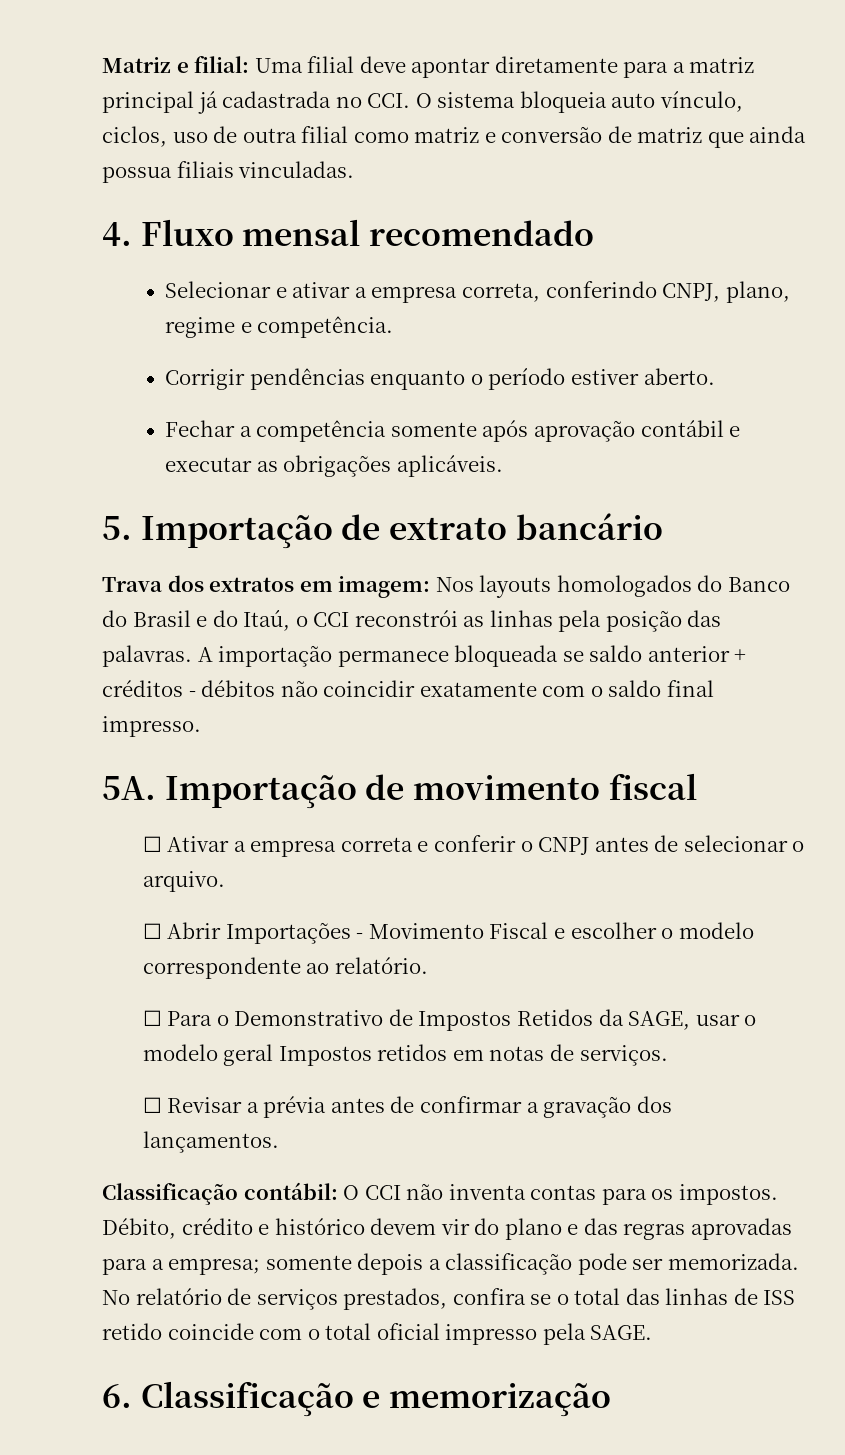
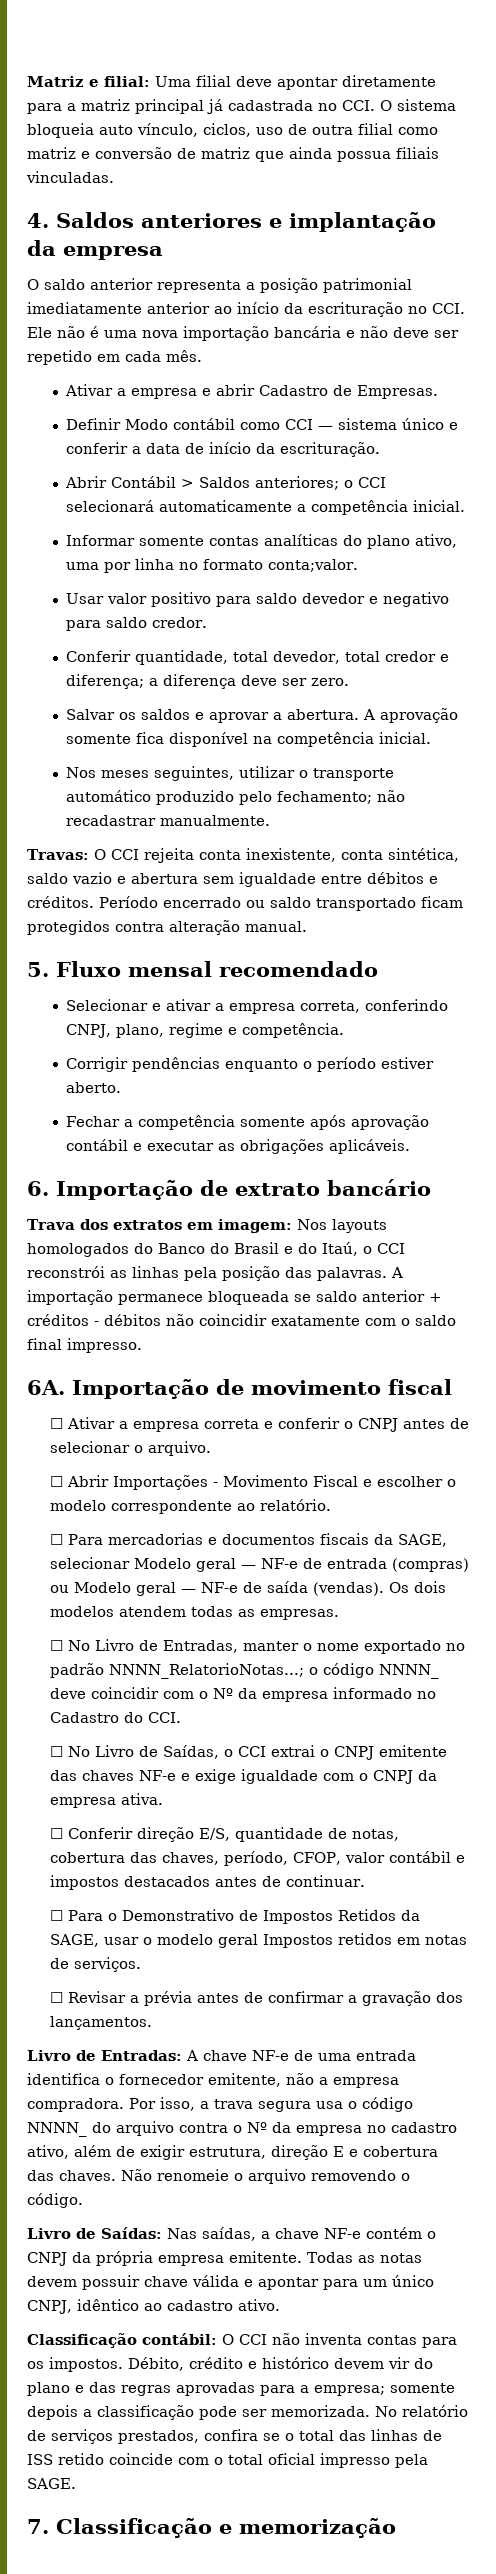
- 4. Fluxo mensal recomendado
+ 4. Saldos anteriores e implantação da empresa
+ O saldo anterior representa a posição patrimonial imediatamente anterior ao início da escrituração no CCI. Ele não é uma nova importação bancária e não deve ser repetido em cada mês.
+ Ativar a empresa e abrir Cadastro de Empresas.
+ Definir Modo contábil como CCI — sistema único e conferir a data de início da escrituração.
+ Abrir Contábil > Saldos anteriores; o CCI selecionará automaticamente a competência inicial.
+ Informar somente contas analíticas do plano ativo, uma por linha no formato conta;valor.
+ Usar valor positivo para saldo devedor e negativo para saldo credor.
+ Conferir quantidade, total devedor, total credor e diferença; a diferença deve ser zero.
+ Salvar os saldos e aprovar a abertura. A aprovação somente fica disponível na competência inicial.
+ Nos meses seguintes, utilizar o transporte automático produzido pelo fechamento; não recadastrar manualmente.
+ Travas: O CCI rejeita conta inexistente, conta sintética, saldo vazio e abertura sem igualdade entre débitos e créditos. Período encerrado ou saldo transportado ficam protegidos contra alteração manual.
+ 5. Fluxo mensal recomendado
- 5. Importação de extrato bancário
+ 6. Importação de extrato bancário
- 5A.
+ 6A.
+ ☐ Para mercadorias e documentos fiscais da SAGE, selecionar Modelo geral — NF-e de entrada (compras) ou Modelo geral — NF-e de saída (vendas). Os dois modelos atendem todas as empresas.
+ ☐ No Livro de Entradas, manter o nome exportado no padrão NNNN_RelatorioNotas...; o código NNNN_ deve coincidir com o Nº da empresa informado no Cadastro do CCI.
+ ☐ No Livro de Saídas, o CCI extrai o CNPJ emitente das chaves NF-e e exige igualdade com o CNPJ da empresa ativa.
+ ☐ Conferir direção E/S, quantidade de notas, cobertura das chaves, período, CFOP, valor contábil e impostos destacados antes de continuar.
+ Livro de Entradas: A chave NF-e de uma entrada identifica o fornecedor emitente, não a empresa compradora. Por isso, a trava segura usa o código NNNN_ do arquivo contra o Nº da empresa no cadastro ativo, além de exigir estrutura, direção E e cobertura das chaves. Não renomeie o arquivo removendo o código.
+ Livro de Saídas: Nas saídas, a chave NF-e contém o CNPJ da própria empresa emitente. Todas as notas devem possuir chave válida e apontar para um único CNPJ, idêntico ao cadastro ativo.
- 6. Classificação e memorização
+ 7. Classificação e memorização

